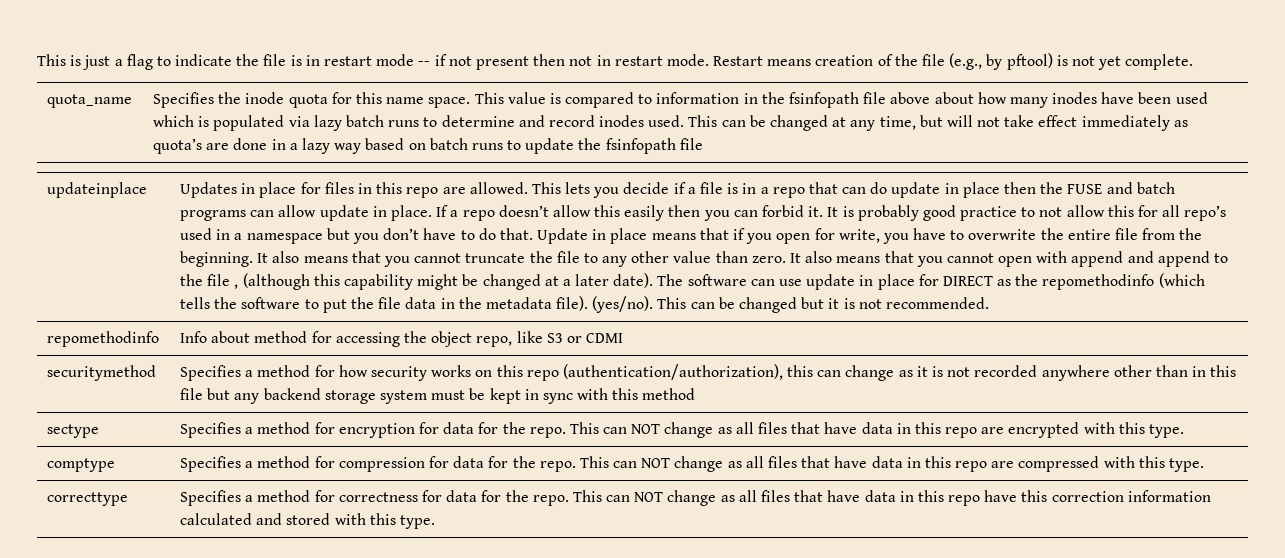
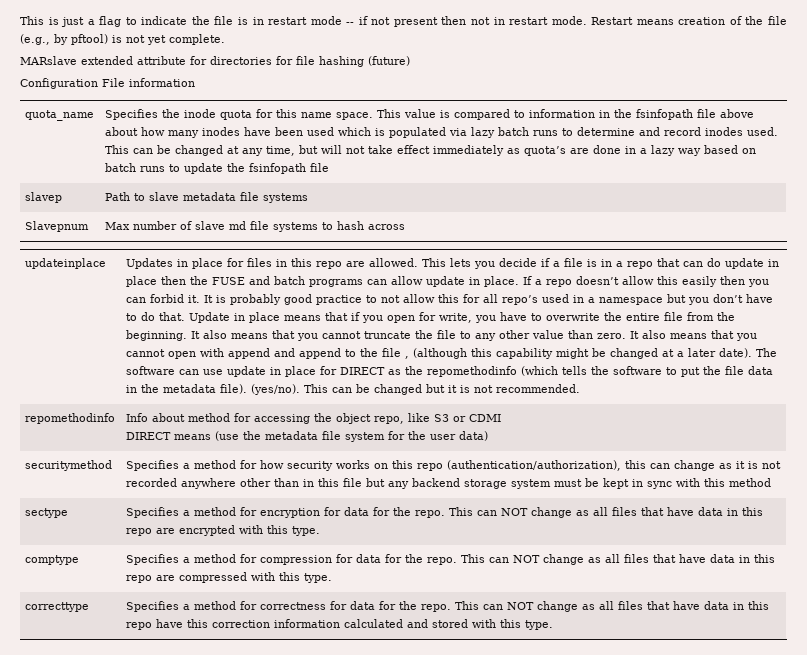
+ MARslave extended attribute for directories for file hashing (future)
+ Configuration File information
+ slavep | Path to slave metadata file systems
+ Slavepnum | Max number of slave md file systems to hash across
  repomethodinfo | Info about method for accessing the object repo, like S3 or CDMI
+ DIRECT means (use the metadata file system for the user data)

